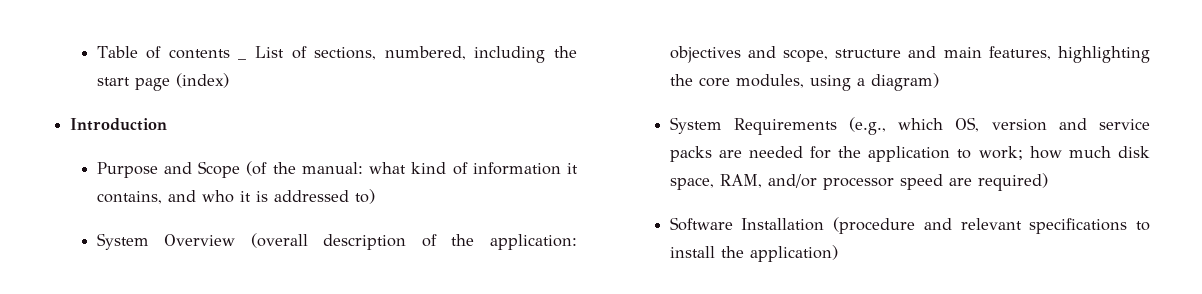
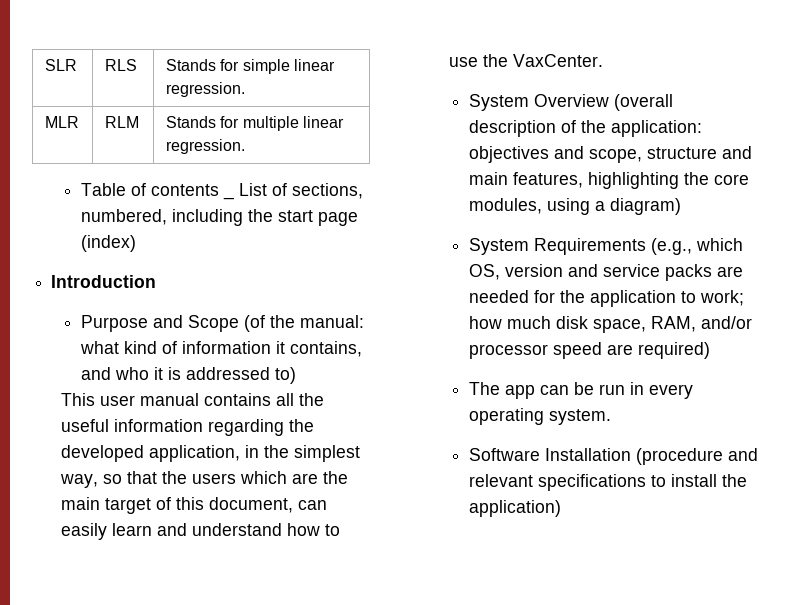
+ SLR | RLS | Stands for simple linear regression.
+ MLR | RLM | Stands for multiple linear regression.
+ This user manual contains all the useful information regarding the developed application, in the simplest way, so that the users which are the main target of this document, can easily learn and understand how to use the VaxCenter.
+ The app can be run in every operating system.

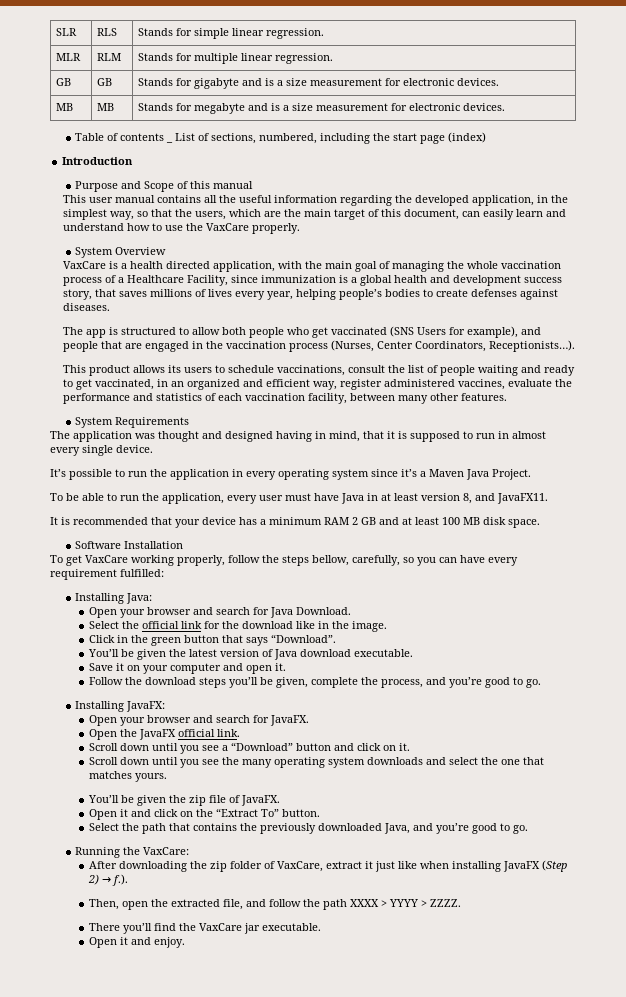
+ GB | GB | Stands for gigabyte and is a size measurement for electronic devices.
+ MB | MB | Stands for megabyte and is a size measurement for electronic devices.
- Purpose and Scope (of the manual: what kind of information it contains, and who it is addressed to)
+ Purpose and Scope of this manual
- This user manual contains all the useful information regarding the developed application, in the simplest way, so that the users which are the main target of this document, can easily learn and understand how to use the VaxCenter.
+ This user manual contains all the useful information regarding the developed application, in the simplest way, so that the users, which are the main target of this document, can easily learn and understand how to use the VaxCare properly.
- System Overview (overall description of the application: objectives and scope, structure and main features, highlighting the core modules, using a diagram)
- System Requirements (e.g., which OS, version and service packs are needed for the application to work; how much disk space, RAM, and/or processor speed are required)
- The app can be run in every operating system.
- Software Installation (procedure and relevant specifications to install the application)
+ System Overview
+ VaxCare is a health directed application, with the main goal of managing the whole vaccination process of a Healthcare Facility, since immunization is a global health and development success story, that saves millions of lives every year, helping people’s bodies to create defenses against diseases.
+ The app is structured to allow both people who get vaccinated (SNS Users for example), and people that are engaged in the vaccination process (Nurses, Center Coordinators, Receptionists…).
+ This product allows its users to schedule vaccinations, consult the list of people waiting and ready to get vaccinated, in an organized and efficient way, register administered vaccines, evaluate the performance and statistics of each vaccination facility, between many other features.
+ System Requirements
+ The application was thought and designed having in mind, that it is supposed to run in almost every single device.
+ It’s possible to run the application in every operating system since it’s a Maven Java Project.
+ To be able to run the application, every user must have Java in at least version 8, and JavaFX11.
+ It is recommended that your device has a minimum RAM 2 GB and at least 100 MB disk space.
+ Software Installation
+ To get VaxCare working properly, follow the steps bellow, carefully, so you can have every requirement fulfilled:
+ Installing Java:
+ Open your browser and search for Java Download.
+ Select the official link for the download like in the image.
+ Click in the green button that says “Download”.
+ You’ll be given the latest version of Java download executable.
+ Save it on your computer and open it.
+ Follow the download steps you’ll be given, complete the process, and you’re good to go.
+ Installing JavaFX:
+ Open your browser and search for JavaFX.
+ Open the JavaFX official link.
+ Scroll down until you see a “Download” button and click on it.
+ Scroll down until you see the many operating system downloads and select the one that matches yours.
+ You’ll be given the zip file of JavaFX.
+ Open it and click on the “Extract To” button.
+ Select the path that contains the previously downloaded Java, and you’re good to go.
+ Running the VaxCare:
+ After downloading the zip folder of VaxCare, extract it just like when installing JavaFX (Step 2) → f.).
+ Then, open the extracted file, and follow the path XXXX > YYYY > ZZZZ.
+ There you’ll find the VaxCare jar executable.
+ Open it and enjoy.

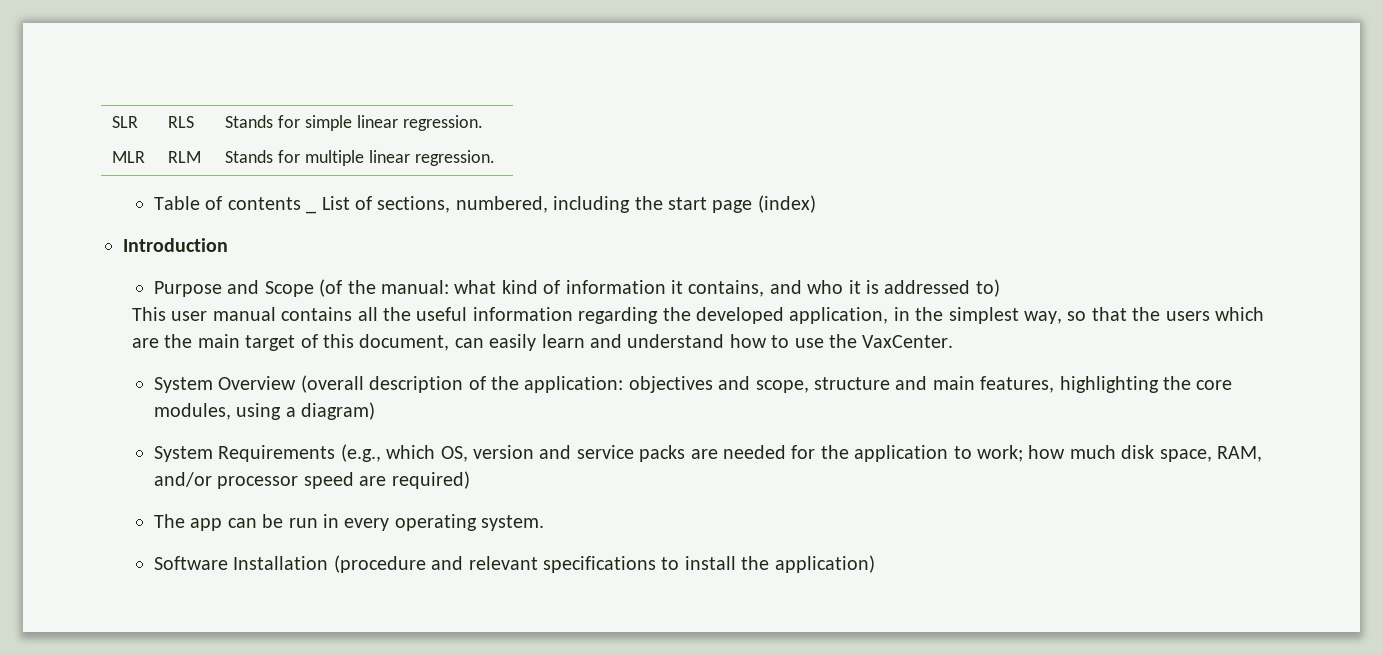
- GB | GB | Stands for gigabyte and is a size measurement for electronic devices.
- MB | MB | Stands for megabyte and is a size measurement for electronic devices.
- Purpose and Scope of this manual
+ Purpose and Scope (of the manual: what kind of information it contains, and who it is addressed to)
- This user manual contains all the useful information regarding the developed application, in the simplest way, so that the users, which are the main target of this document, can easily learn and understand how to use the VaxCare properly.
+ This user manual contains all the useful information regarding the developed application, in the simplest way, so that the users which are the main target of this document, can easily learn and understand how to use the VaxCenter.
- System Overview
- VaxCare is a health directed application, with the main goal of managing the whole vaccination process of a Healthcare Facility, since immunization is a global health and development success story, that saves millions of lives every year, helping people’s bodies to create defenses against diseases.
- The app is structured to allow both people who get vaccinated (SNS Users for example), and people that are engaged in the vaccination process (Nurses, Center Coordinators, Receptionists…).
- This product allows its users to schedule vaccinations, consult the list of people waiting and ready to get vaccinated, in an organized and efficient way, register administered vaccines, evaluate the performance and statistics of each vaccination facility, between many other features.
- System Requirements
- The application was thought and designed having in mind, that it is supposed to run in almost every single device.
- It’s possible to run the application in every operating system since it’s a Maven Java Project.
- To be able to run the application, every user must have Java in at least version 8, and JavaFX11.
- It is recommended that your device has a minimum RAM 2 GB and at least 100 MB disk space.
- Software Installation
- To get VaxCare working properly, follow the steps bellow, carefully, so you can have every requirement fulfilled:
- Installing Java:
- Open your browser and search for Java Download.
- Select the official link for the download like in the image.
- Click in the green button that says “Download”.
- You’ll be given the latest version of Java download executable.
- Save it on your computer and open it.
- Follow the download steps you’ll be given, complete the process, and you’re good to go.
- Installing JavaFX:
- Open your browser and search for JavaFX.
- Open the JavaFX official link.
- Scroll down until you see a “Download” button and click on it.
- Scroll down until you see the many operating system downloads and select the one that matches yours.
- You’ll be given the zip file of JavaFX.
- Open it and click on the “Extract To” button.
- Select the path that contains the previously downloaded Java, and you’re good to go.
- Running the VaxCare:
- After downloading the zip folder of VaxCare, extract it just like when installing JavaFX (Step 2) → f.).
- Then, open the extracted file, and follow the path XXXX > YYYY > ZZZZ.
- There you’ll find the VaxCare jar executable.
- Open it and enjoy.
+ System Overview (overall description of the application: objectives and scope, structure and main features, highlighting the core modules, using a diagram)
+ System Requirements (e.g., which OS, version and service packs are needed for the application to work; how much disk space, RAM, and/or processor speed are required)
+ The app can be run in every operating system.
+ Software Installation (procedure and relevant specifications to install the application)

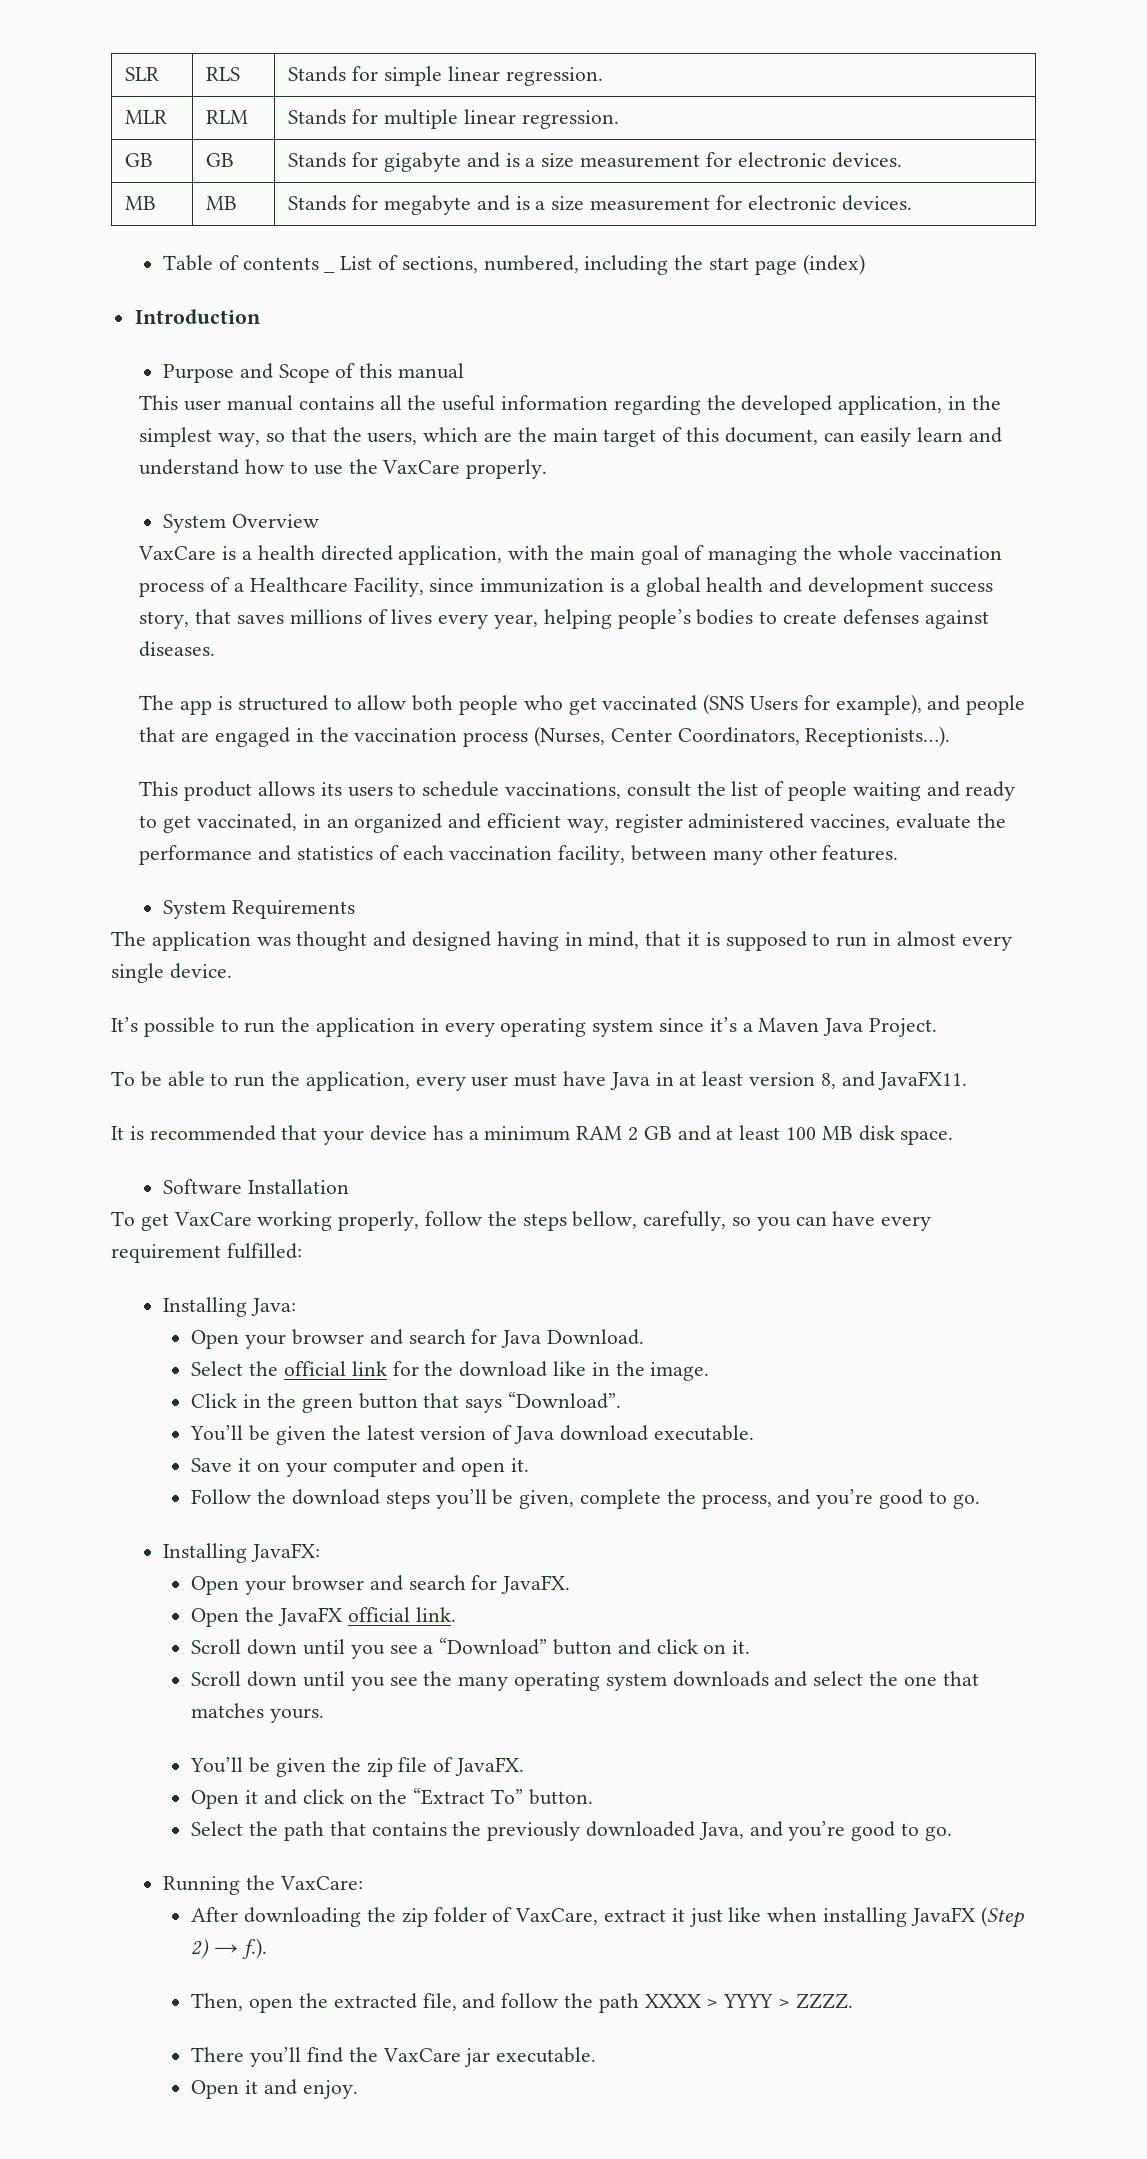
+ GB | GB | Stands for gigabyte and is a size measurement for electronic devices.
+ MB | MB | Stands for megabyte and is a size measurement for electronic devices.
- Purpose and Scope (of the manual: what kind of information it contains, and who it is addressed to)
+ Purpose and Scope of this manual
- This user manual contains all the useful information regarding the developed application, in the simplest way, so that the users which are the main target of this document, can easily learn and understand how to use the VaxCenter.
+ This user manual contains all the useful information regarding the developed application, in the simplest way, so that the users, which are the main target of this document, can easily learn and understand how to use the VaxCare properly.
- System Overview (overall description of the application: objectives and scope, structure and main features, highlighting the core modules, using a diagram)
- System Requirements (e.g., which OS, version and service packs are needed for the application to work; how much disk space, RAM, and/or processor speed are required)
- The app can be run in every operating system.
- Software Installation (procedure and relevant specifications to install the application)
+ System Overview
+ VaxCare is a health directed application, with the main goal of managing the whole vaccination process of a Healthcare Facility, since immunization is a global health and development success story, that saves millions of lives every year, helping people’s bodies to create defenses against diseases.
+ The app is structured to allow both people who get vaccinated (SNS Users for example), and people that are engaged in the vaccination process (Nurses, Center Coordinators, Receptionists…).
+ This product allows its users to schedule vaccinations, consult the list of people waiting and ready to get vaccinated, in an organized and efficient way, register administered vaccines, evaluate the performance and statistics of each vaccination facility, between many other features.
+ System Requirements
+ The application was thought and designed having in mind, that it is supposed to run in almost every single device.
+ It’s possible to run the application in every operating system since it’s a Maven Java Project.
+ To be able to run the application, every user must have Java in at least version 8, and JavaFX11.
+ It is recommended that your device has a minimum RAM 2 GB and at least 100 MB disk space.
+ Software Installation
+ To get VaxCare working properly, follow the steps bellow, carefully, so you can have every requirement fulfilled:
+ Installing Java:
+ Open your browser and search for Java Download.
+ Select the official link for the download like in the image.
+ Click in the green button that says “Download”.
+ You’ll be given the latest version of Java download executable.
+ Save it on your computer and open it.
+ Follow the download steps you’ll be given, complete the process, and you’re good to go.
+ Installing JavaFX:
+ Open your browser and search for JavaFX.
+ Open the JavaFX official link.
+ Scroll down until you see a “Download” button and click on it.
+ Scroll down until you see the many operating system downloads and select the one that matches yours.
+ You’ll be given the zip file of JavaFX.
+ Open it and click on the “Extract To” button.
+ Select the path that contains the previously downloaded Java, and you’re good to go.
+ Running the VaxCare:
+ After downloading the zip folder of VaxCare, extract it just like when installing JavaFX (Step 2) → f.).
+ Then, open the extracted file, and follow the path XXXX > YYYY > ZZZZ.
+ There you’ll find the VaxCare jar executable.
+ Open it and enjoy.

